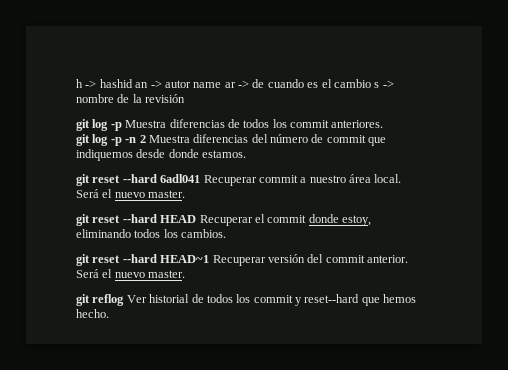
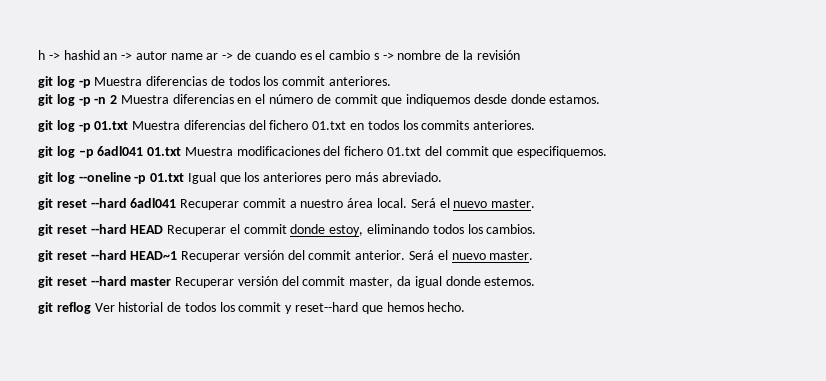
- git log -p -n 2 Muestra diferencias del número de commit que indiquemos desde donde estamos.
+ git log -p -n 2 Muestra diferencias en el número de commit que indiquemos desde donde estamos.
+ git log -p 01.txt Muestra diferencias del fichero 01.txt en todos los commits anteriores.
+ git log –p 6adl041 01.txt Muestra modificaciones del fichero 01.txt del commit que especifiquemos.
+ git log --oneline -p 01.txt Igual que los anteriores pero más abreviado.
+ git reset --hard master Recuperar versión del commit master, da igual donde estemos.

